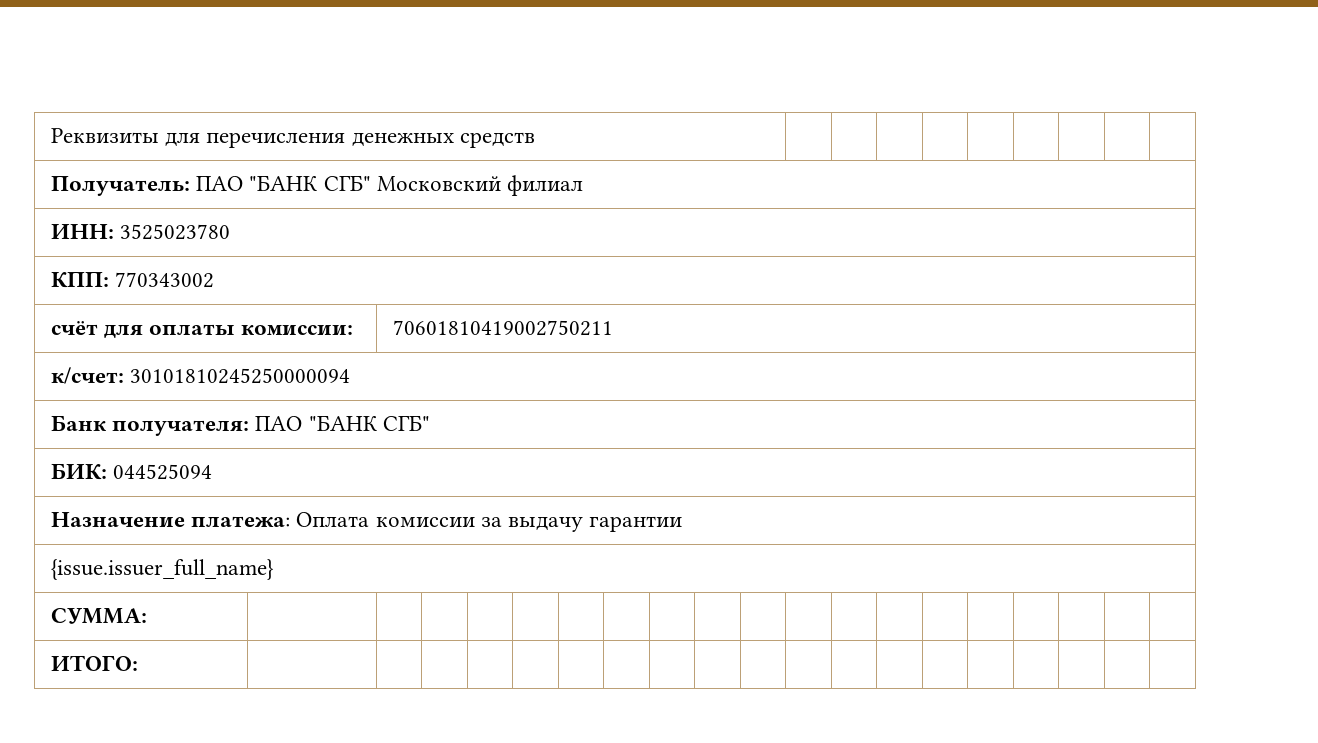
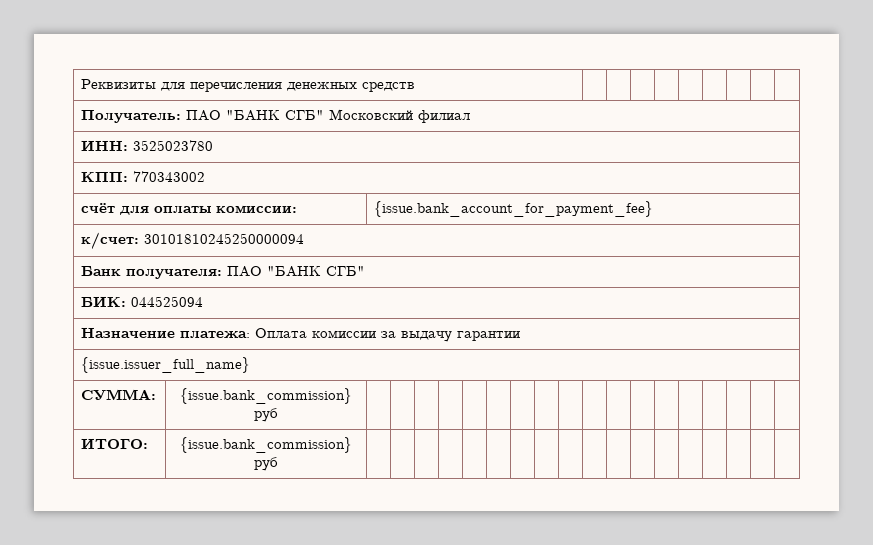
- счёт для оплаты комиссии: | 70601810419002750211
+ счёт для оплаты комиссии: | {issue.bank_account_for_payment_fee}
- СУММА: | | | | | | | | | | | | | | | | | | |
+ СУММА: | {issue.bank_commission} руб | | | | | | | | | | | | | | | | | |
- ИТОГО: | | | | | | | | | | | | | | | | | | |
+ ИТОГО: | {issue.bank_commission} руб | | | | | | | | | | | | | | | | | |

